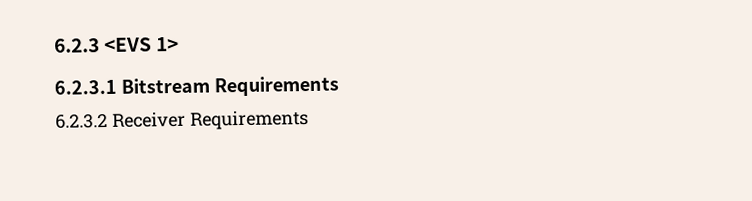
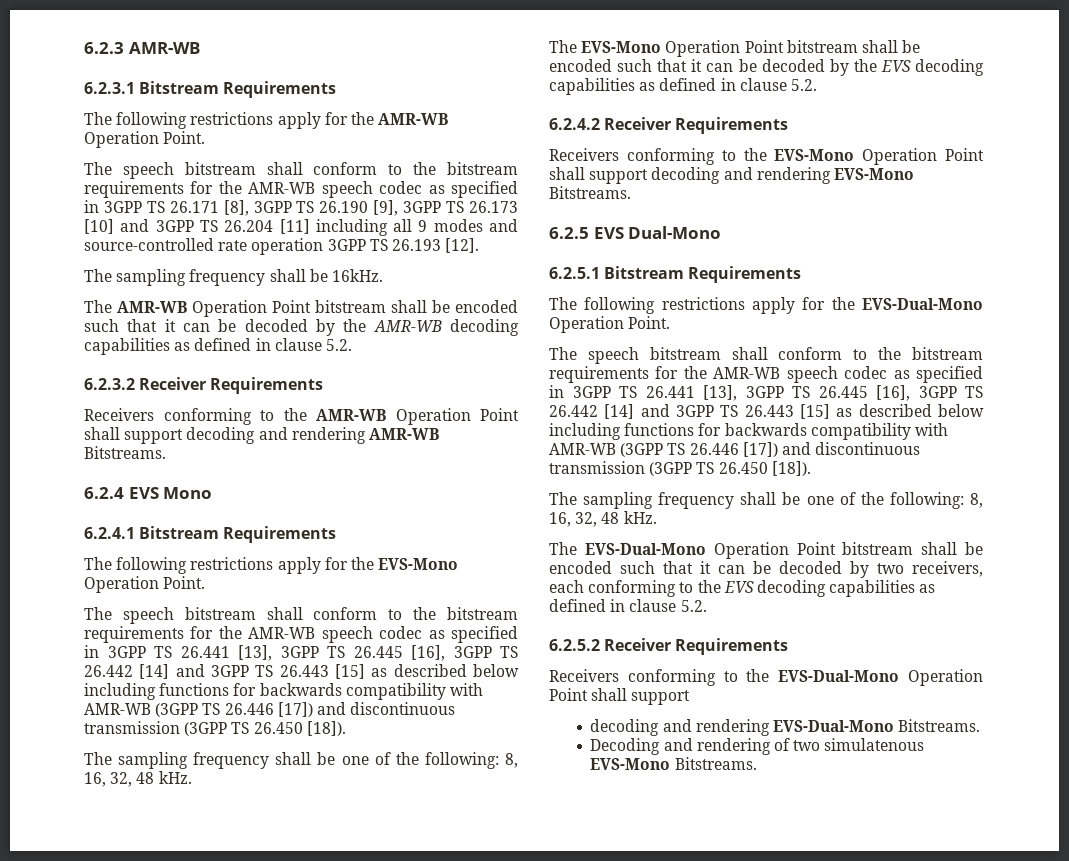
- 6.2.3 <EVS 1>
+ 6.2.3 AMR-WB
+ The following restrictions apply for the AMR-WB Operation Point.
+ The speech bitstream shall conform to the bitstream requirements for the AMR-WB speech codec as specified in 3GPP TS 26.171 [8], 3GPP TS 26.190 [9], 3GPP TS 26.173 [10] and 3GPP TS 26.204 [11] including all 9 modes and source-controlled rate operation 3GPP TS 26.193 [12].
+ The sampling frequency shall be 16kHz.
+ The AMR-WB Operation Point bitstream shall be encoded such that it can be decoded by the AMR-WB decoding capabilities as defined in clause 5.2.
  6.2.3.2 Receiver Requirements
+ Receivers conforming to the AMR-WB Operation Point shall support decoding and rendering AMR-WB Bitstreams.
+ 6.2.4 EVS Mono
+ 6.2.4.1 Bitstream Requirements
+ The following restrictions apply for the EVS-Mono Operation Point.
+ The speech bitstream shall conform to the bitstream requirements for the AMR-WB speech codec as specified in 3GPP TS 26.441 [13], 3GPP TS 26.445 [16], 3GPP TS 26.442 [14] and 3GPP TS 26.443 [15] as described below including functions for backwards compatibility with AMR-WB (3GPP TS 26.446 [17]) and discontinuous transmission (3GPP TS 26.450 [18]).
+ The sampling frequency shall be one of the following: 8, 16, 32, 48 kHz.
+ The EVS-Mono Operation Point bitstream shall be encoded such that it can be decoded by the EVS decoding capabilities as defined in clause 5.2.
+ 6.2.4.2 Receiver Requirements
+ Receivers conforming to the EVS-Mono Operation Point shall support decoding and rendering EVS-Mono Bitstreams.
+ 6.2.5 EVS Dual-Mono
+ 6.2.5.1 Bitstream Requirements
+ The following restrictions apply for the EVS-Dual-Mono Operation Point.
+ The speech bitstream shall conform to the bitstream requirements for the AMR-WB speech codec as specified in 3GPP TS 26.441 [13], 3GPP TS 26.445 [16], 3GPP TS 26.442 [14] and 3GPP TS 26.443 [15] as described below including functions for backwards compatibility with AMR-WB (3GPP TS 26.446 [17]) and discontinuous transmission (3GPP TS 26.450 [18]).
+ The sampling frequency shall be one of the following: 8, 16, 32, 48 kHz.
+ The EVS-Dual-Mono Operation Point bitstream shall be encoded such that it can be decoded by two receivers, each conforming to the EVS decoding capabilities as defined in clause 5.2.
+ 6.2.5.2 Receiver Requirements
+ Receivers conforming to the EVS-Dual-Mono Operation Point shall support
+ decoding and rendering EVS-Dual-Mono Bitstreams.
+ Decoding and rendering of two simulatenous EVS-Mono Bitstreams.

